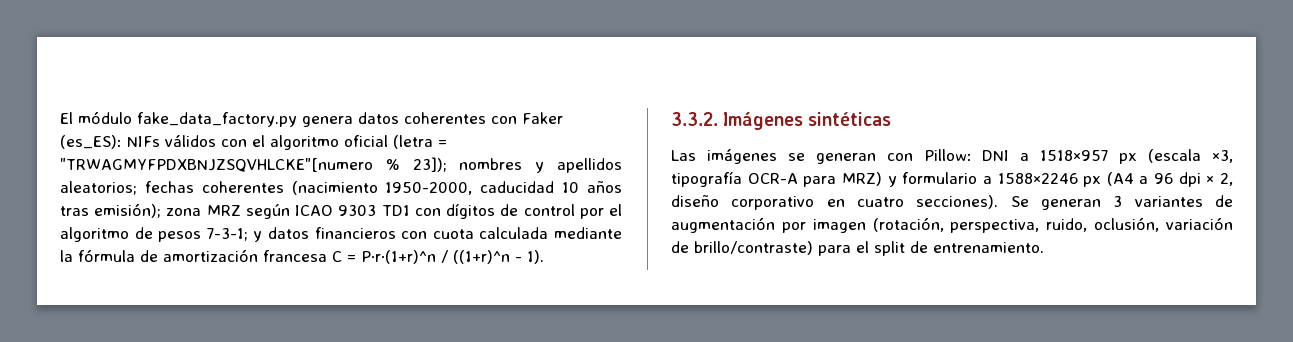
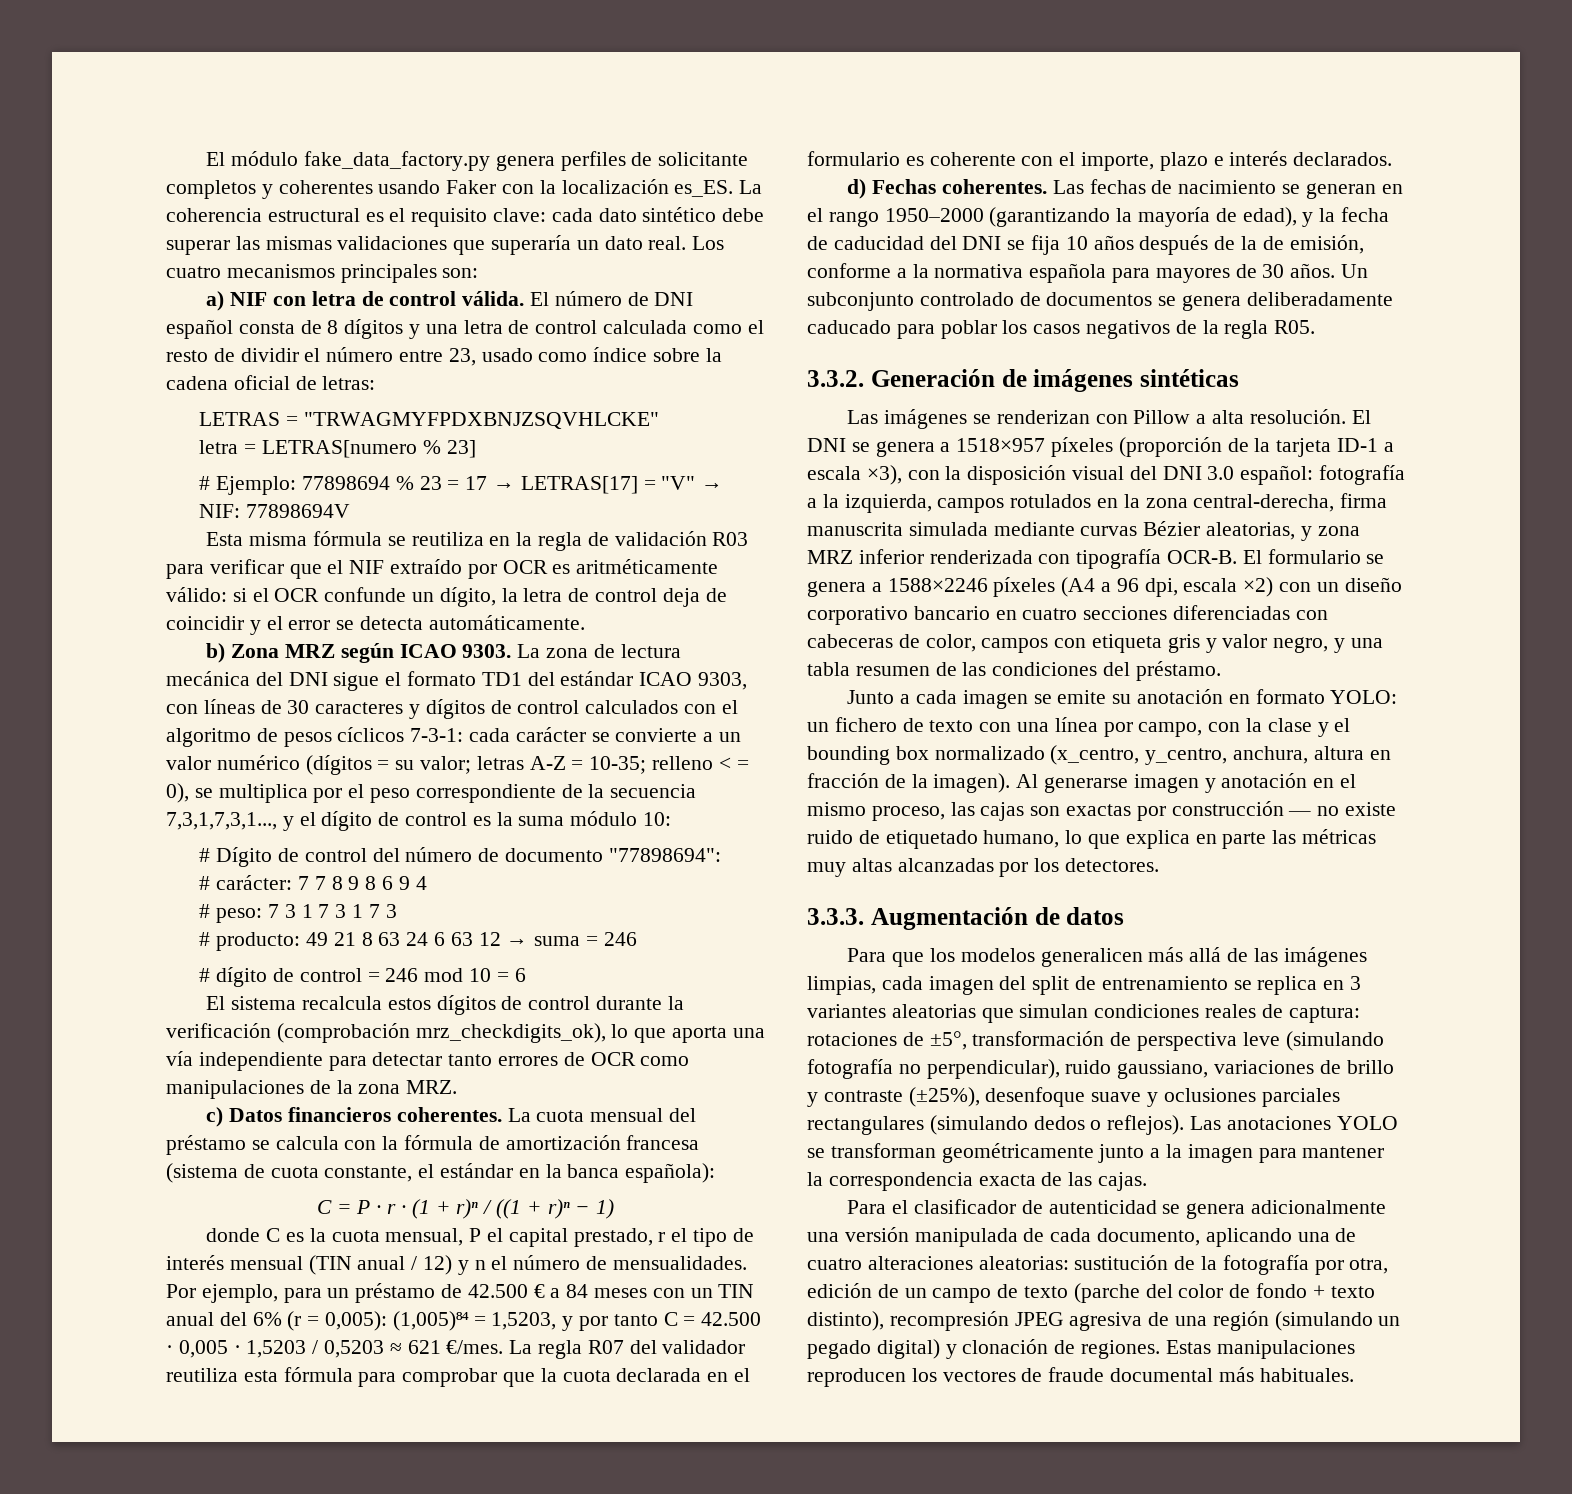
- El módulo fake_data_factory.py genera datos coherentes con Faker (es_ES): NIFs válidos con el algoritmo oficial (letra = "TRWAGMYFPDXBNJZSQVHLCKE"[numero % 23]); nombres y apellidos aleatorios; fechas coherentes (nacimiento 1950-2000, caducidad 10 años tras emisión); zona MRZ según ICAO 9303 TD1 con dígitos de control por el algoritmo de pesos 7-3-1; y datos financieros con cuota calculada mediante la fórmula de amortización francesa C = P·r·(1+r)^n / ((1+r)^n - 1).
- 3.3.2. Imágenes sintéticas
- Las imágenes se generan con Pillow: DNI a 1518×957 px (escala ×3, tipografía OCR-A para MRZ) y formulario a 1588×2246 px (A4 a 96 dpi × 2, diseño corporativo en cuatro secciones). Se generan 3 variantes de augmentación por imagen (rotación, perspectiva, ruido, oclusión, variación de brillo/contraste) para el split de entrenamiento.
+ El módulo fake_data_factory.py genera perfiles de solicitante completos y coherentes usando Faker con la localización es_ES. La coherencia estructural es el requisito clave: cada dato sintético debe superar las mismas validaciones que superaría un dato real. Los cuatro mecanismos principales son:
+ a) NIF con letra de control válida. El número de DNI español consta de 8 dígitos y una letra de control calculada como el resto de dividir el número entre 23, usado como índice sobre la cadena oficial de letras:
+ LETRAS = "TRWAGMYFPDXBNJZSQVHLCKE"
+ letra = LETRAS[numero % 23]
+ # Ejemplo: 77898694 % 23 = 17 → LETRAS[17] = "V" → NIF: 77898694V
+ Esta misma fórmula se reutiliza en la regla de validación R03 para verificar que el NIF extraído por OCR es aritméticamente válido: si el OCR confunde un dígito, la letra de control deja de coincidir y el error se detecta automáticamente.
+ b) Zona MRZ según ICAO 9303. La zona de lectura mecánica del DNI sigue el formato TD1 del estándar ICAO 9303, con líneas de 30 caracteres y dígitos de control calculados con el algoritmo de pesos cíclicos 7-3-1: cada carácter se convierte a un valor numérico (dígitos = su valor; letras A-Z = 10-35; relleno < = 0), se multiplica por el peso correspondiente de la secuencia 7,3,1,7,3,1..., y el dígito de control es la suma módulo 10:
+ # Dígito de control del número de documento "77898694":
+ # carácter: 7 7 8 9 8 6 9 4
+ # peso: 7 3 1 7 3 1 7 3
+ # producto: 49 21 8 63 24 6 63 12 → suma = 246
+ # dígito de control = 246 mod 10 = 6
+ El sistema recalcula estos dígitos de control durante la verificación (comprobación mrz_checkdigits_ok), lo que aporta una vía independiente para detectar tanto errores de OCR como manipulaciones de la zona MRZ.
+ c) Datos financieros coherentes. La cuota mensual del préstamo se calcula con la fórmula de amortización francesa (sistema de cuota constante, el estándar en la banca española):
+ C = P · r · (1 + r)ⁿ / ((1 + r)ⁿ − 1)
+ donde C es la cuota mensual, P el capital prestado, r el tipo de interés mensual (TIN anual / 12) y n el número de mensualidades. Por ejemplo, para un préstamo de 42.500 € a 84 meses con un TIN anual del 6% (r = 0,005): (1,005)⁸⁴ = 1,5203, y por tanto C = 42.500 · 0,005 · 1,5203 / 0,5203 ≈ 621 €/mes. La regla R07 del validador reutiliza esta fórmula para comprobar que la cuota declarada en el formulario es coherente con el importe, plazo e interés declarados.
+ d) Fechas coherentes. Las fechas de nacimiento se generan en el rango 1950–2000 (garantizando la mayoría de edad), y la fecha de caducidad del DNI se fija 10 años después de la de emisión, conforme a la normativa española para mayores de 30 años. Un subconjunto controlado de documentos se genera deliberadamente caducado para poblar los casos negativos de la regla R05.
+ 3.3.2. Generación de imágenes sintéticas
+ Las imágenes se renderizan con Pillow a alta resolución. El DNI se genera a 1518×957 píxeles (proporción de la tarjeta ID-1 a escala ×3), con la disposición visual del DNI 3.0 español: fotografía a la izquierda, campos rotulados en la zona central-derecha, firma manuscrita simulada mediante curvas Bézier aleatorias, y zona MRZ inferior renderizada con tipografía OCR-B. El formulario se genera a 1588×2246 píxeles (A4 a 96 dpi, escala ×2) con un diseño corporativo bancario en cuatro secciones diferenciadas con cabeceras de color, campos con etiqueta gris y valor negro, y una tabla resumen de las condiciones del préstamo.
+ Junto a cada imagen se emite su anotación en formato YOLO: un fichero de texto con una línea por campo, con la clase y el bounding box normalizado (x_centro, y_centro, anchura, altura en fracción de la imagen). Al generarse imagen y anotación en el mismo proceso, las cajas son exactas por construcción — no existe ruido de etiquetado humano, lo que explica en parte las métricas muy altas alcanzadas por los detectores.
+ 3.3.3. Augmentación de datos
+ Para que los modelos generalicen más allá de las imágenes limpias, cada imagen del split de entrenamiento se replica en 3 variantes aleatorias que simulan condiciones reales de captura: rotaciones de ±5°, transformación de perspectiva leve (simulando fotografía no perpendicular), ruido gaussiano, variaciones de brillo y contraste (±25%), desenfoque suave y oclusiones parciales rectangulares (simulando dedos o reflejos). Las anotaciones YOLO se transforman geométricamente junto a la imagen para mantener la correspondencia exacta de las cajas.
+ Para el clasificador de autenticidad se genera adicionalmente una versión manipulada de cada documento, aplicando una de cuatro alteraciones aleatorias: sustitución de la fotografía por otra, edición de un campo de texto (parche del color de fondo + texto distinto), recompresión JPEG agresiva de una región (simulando un pegado digital) y clonación de regiones. Estas manipulaciones reproducen los vectores de fraude documental más habituales.

